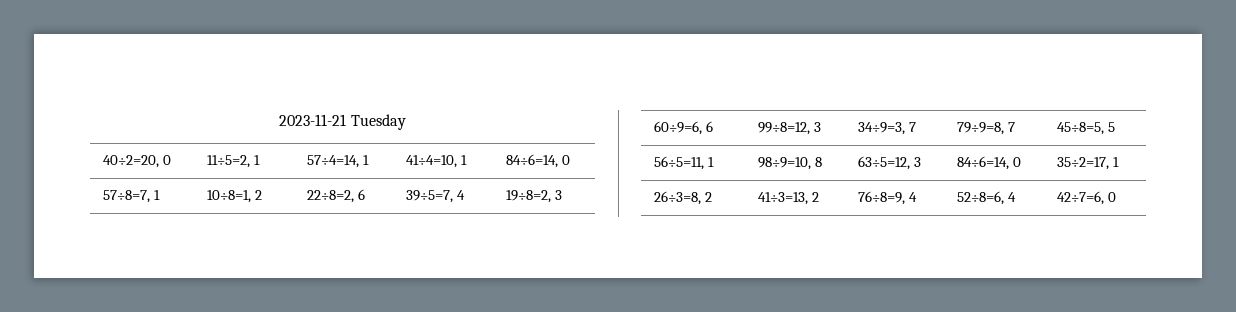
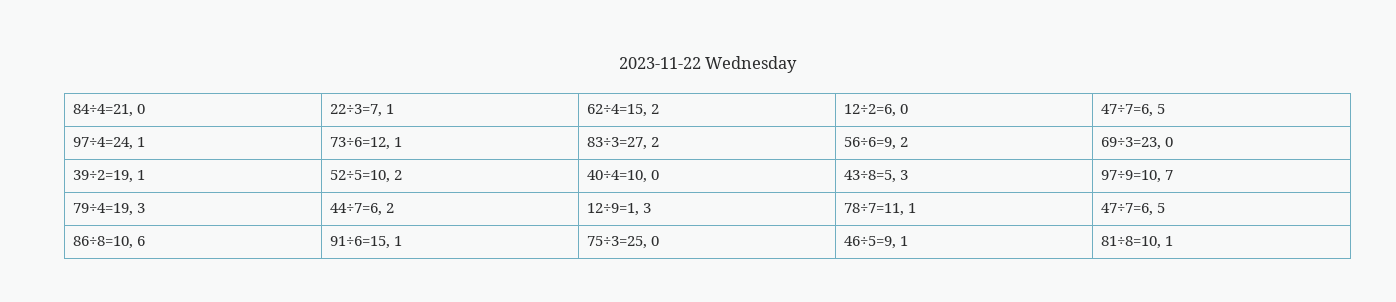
- 2023-11-21 Tuesday
- 40÷2=20, 0 | 11÷5=2, 1 | 57÷4=14, 1 | 41÷4=10, 1 | 84÷6=14, 0
+ 2023-11-22 Wednesday
+ 84÷4=21, 0 | 22÷3=7, 1 | 62÷4=15, 2 | 12÷2=6, 0 | 47÷7=6, 5
+ 97÷4=24, 1 | 73÷6=12, 1 | 83÷3=27, 2 | 56÷6=9, 2 | 69÷3=23, 0
- 57÷8=7, 1 | 10÷8=1, 2 | 22÷8=2, 6 | 39÷5=7, 4 | 19÷8=2, 3
- 60÷9=6, 6 | 99÷8=12, 3 | 34÷9=3, 7 | 79÷9=8, 7 | 45÷8=5, 5
- 56÷5=11, 1 | 98÷9=10, 8 | 63÷5=12, 3 | 84÷6=14, 0 | 35÷2=17, 1
- 26÷3=8, 2 | 41÷3=13, 2 | 76÷8=9, 4 | 52÷8=6, 4 | 42÷7=6, 0
+ 39÷2=19, 1 | 52÷5=10, 2 | 40÷4=10, 0 | 43÷8=5, 3 | 97÷9=10, 7
+ 79÷4=19, 3 | 44÷7=6, 2 | 12÷9=1, 3 | 78÷7=11, 1 | 47÷7=6, 5
+ 86÷8=10, 6 | 91÷6=15, 1 | 75÷3=25, 0 | 46÷5=9, 1 | 81÷8=10, 1

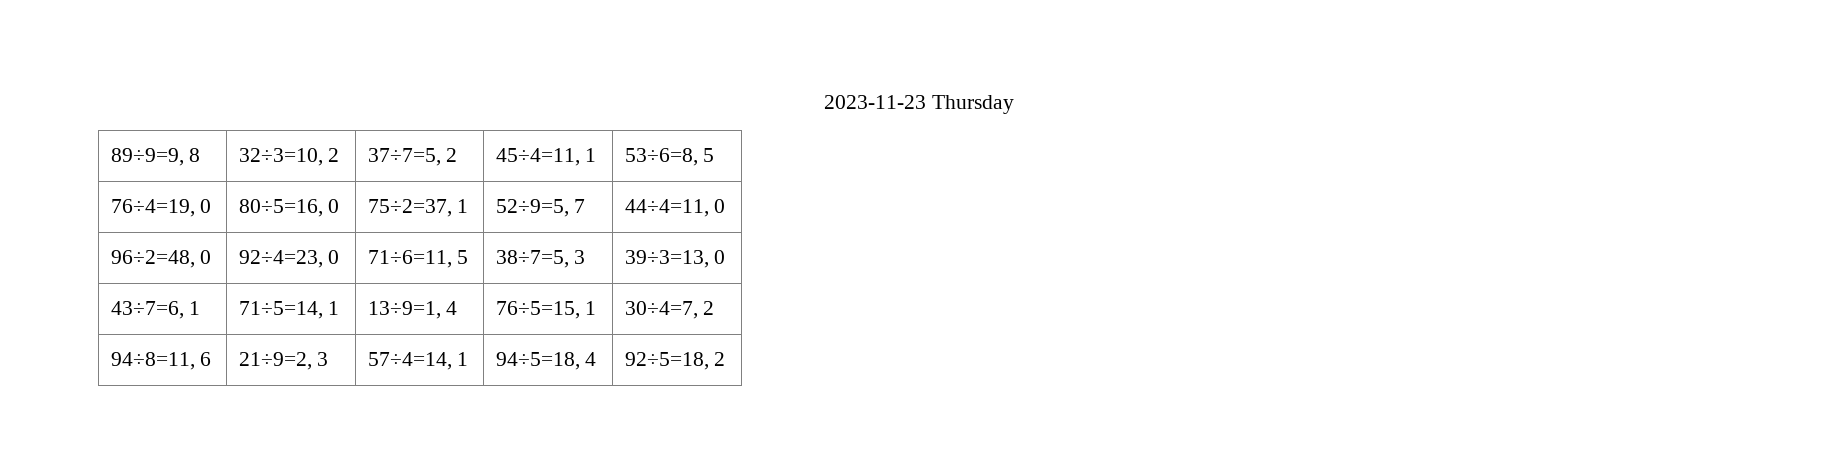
- 2023-11-22 Wednesday
- 84÷4=21, 0 | 22÷3=7, 1 | 62÷4=15, 2 | 12÷2=6, 0 | 47÷7=6, 5
- 97÷4=24, 1 | 73÷6=12, 1 | 83÷3=27, 2 | 56÷6=9, 2 | 69÷3=23, 0
- 39÷2=19, 1 | 52÷5=10, 2 | 40÷4=10, 0 | 43÷8=5, 3 | 97÷9=10, 7
- 79÷4=19, 3 | 44÷7=6, 2 | 12÷9=1, 3 | 78÷7=11, 1 | 47÷7=6, 5
- 86÷8=10, 6 | 91÷6=15, 1 | 75÷3=25, 0 | 46÷5=9, 1 | 81÷8=10, 1
+ 2023-11-23 Thursday
+ 89÷9=9, 8 | 32÷3=10, 2 | 37÷7=5, 2 | 45÷4=11, 1 | 53÷6=8, 5
+ 76÷4=19, 0 | 80÷5=16, 0 | 75÷2=37, 1 | 52÷9=5, 7 | 44÷4=11, 0
+ 96÷2=48, 0 | 92÷4=23, 0 | 71÷6=11, 5 | 38÷7=5, 3 | 39÷3=13, 0
+ 43÷7=6, 1 | 71÷5=14, 1 | 13÷9=1, 4 | 76÷5=15, 1 | 30÷4=7, 2
+ 94÷8=11, 6 | 21÷9=2, 3 | 57÷4=14, 1 | 94÷5=18, 4 | 92÷5=18, 2

